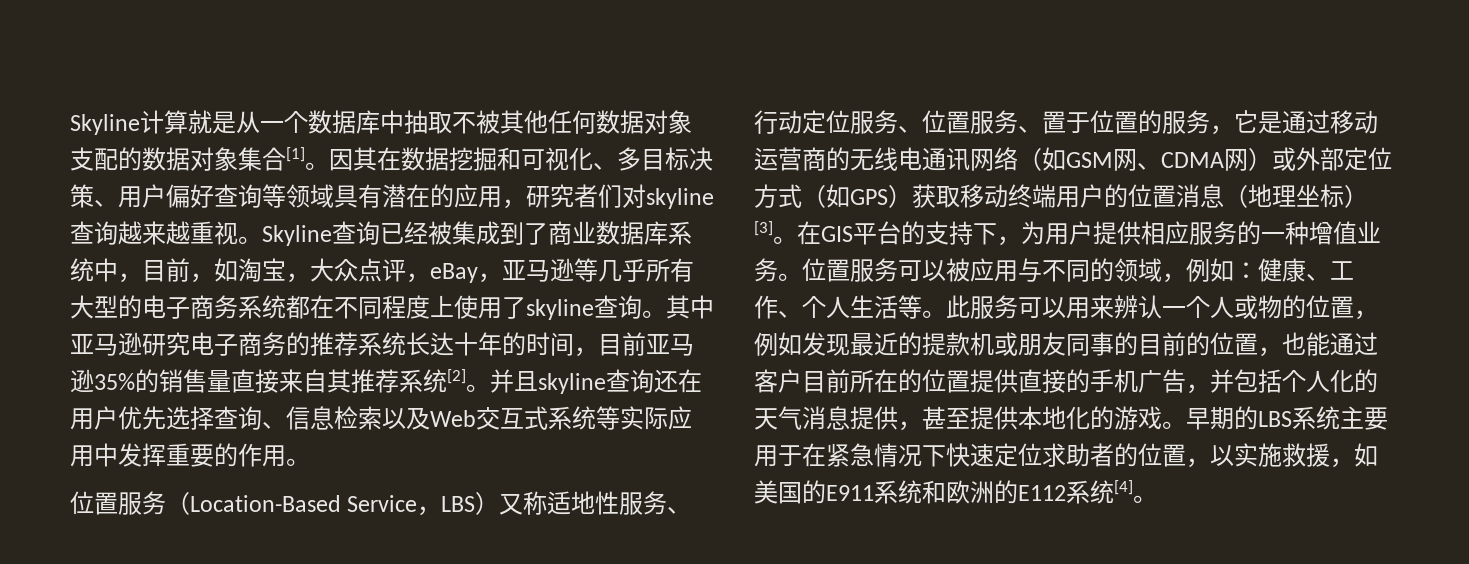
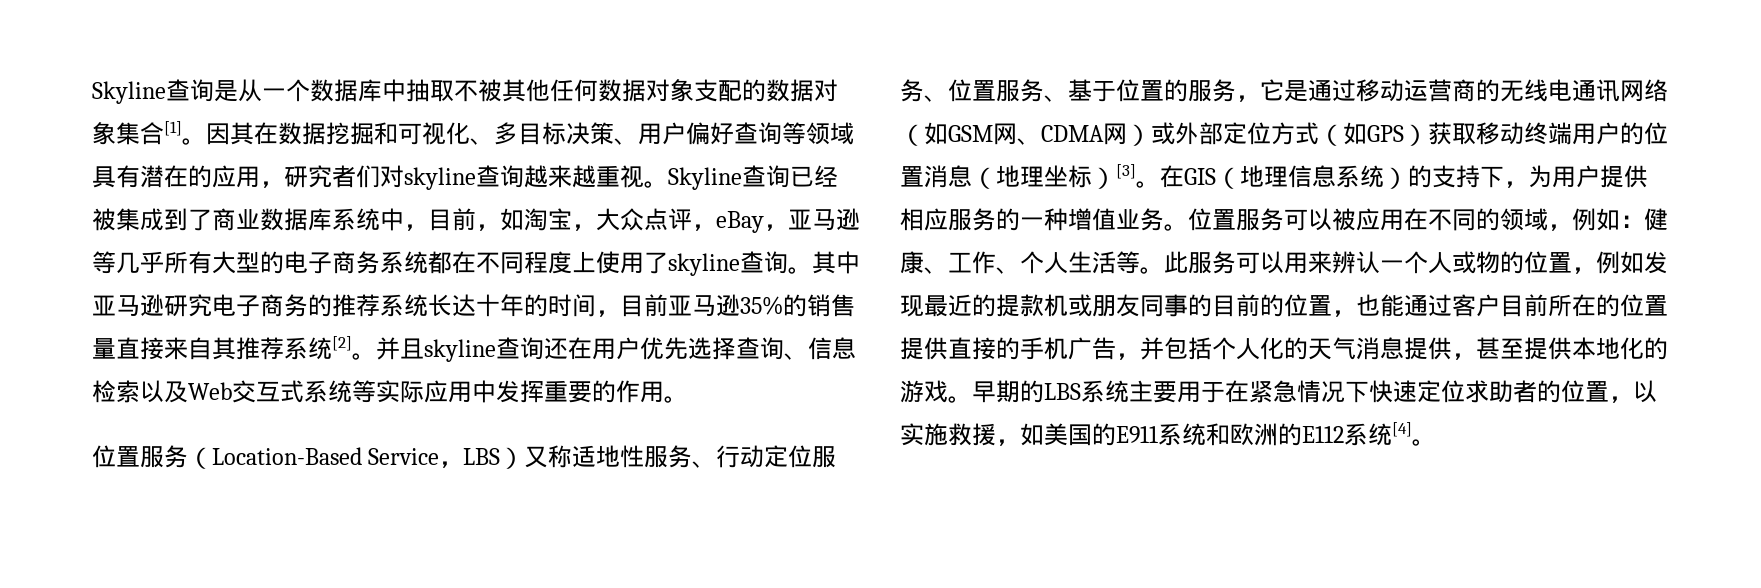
- Skyline计算就是从一个数据库中抽取不被其他任何数据对象支配的数据对象集合[1]。
+ Skyline查询是从一个数据库中抽取不被其他任何数据对象支配的数据对象集合[1]。
- 位置服务（Location-Based Service，LBS）又称适地性服务、行动定位服务、位置服务、置于位置的服务，它是通过移动运营商的无线电通讯网络（如GSM网、CDMA网）或外部定位方式（如GPS）获取移动终端用户的位置消息（地理坐标）[3]。
+ 位置服务（Location-Based Service，LBS）又称适地性服务、行动定位服务、位置服务、基于位置的服务，它是通过移动运营商的无线电通讯网络（如GSM网、CDMA网）或外部定位方式（如GPS）获取移动终端用户的位置消息（地理坐标）[3]。
- 在GIS平台的支持下，为用户提供相应服务的一种增值业务。
+ 在GIS（地理信息系统）的支持下，为用户提供相应服务的一种增值业务。
- 位置服务可以被应用与不同的领域，例如：健康、工作、个人生活等。
+ 位置服务可以被应用在不同的领域，例如：健康、工作、个人生活等。

